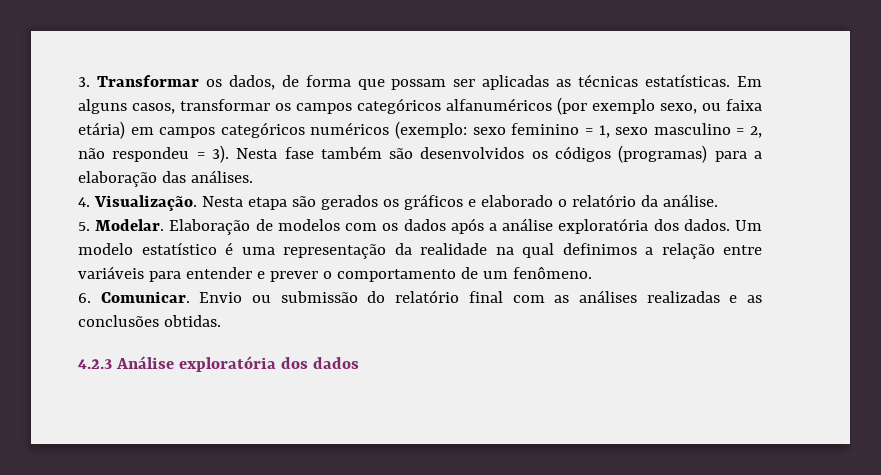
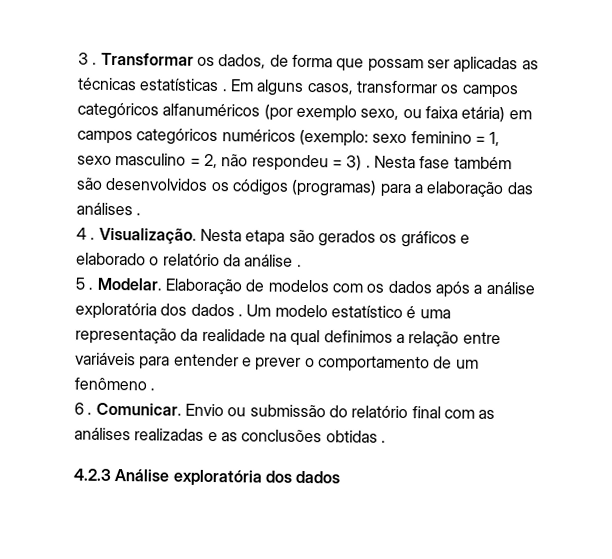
- 3. Transformar os dados, de forma que possam ser aplicadas as técnicas estatísticas.
+ 3 . Transformar os dados, de forma que possam ser aplicadas as técnicas estatísticas .
- Em alguns casos, transformar os campos categóricos alfanuméricos (por exemplo sexo, ou faixa etária) em campos categóricos numéricos (exemplo: sexo feminino = 1, sexo masculino = 2, não respondeu = 3).
+ Em alguns casos, transformar os campos categóricos alfanuméricos (por exemplo sexo, ou faixa etária) em campos categóricos numéricos (exemplo: sexo feminino = 1, sexo masculino = 2, não respondeu = 3) .
- Nesta fase também são desenvolvidos os códigos (programas) para a elaboração das análises.
- 4. Visualização.
+ Nesta fase também são desenvolvidos os códigos (programas) para a elaboração das análises .
+ 4 . Visualização.
- Nesta etapa são gerados os gráficos e elaborado o relatório da análise.
- 5. Modelar.
+ Nesta etapa são gerados os gráficos e elaborado o relatório da análise .
+ 5 . Modelar.
- Elaboração de modelos com os dados após a análise exploratória dos dados.
+ Elaboração de modelos com os dados após a análise exploratória dos dados .
- Um modelo estatístico é uma representação da realidade na qual definimos a relação entre variáveis para entender e prever o comportamento de um fenômeno.
- 6. Comunicar.
+ Um modelo estatístico é uma representação da realidade na qual definimos a relação entre variáveis para entender e prever o comportamento de um fenômeno .
+ 6 . Comunicar.
- Envio ou submissão do relatório final com as análises realizadas e as conclusões obtidas.
+ Envio ou submissão do relatório final com as análises realizadas e as conclusões obtidas .

